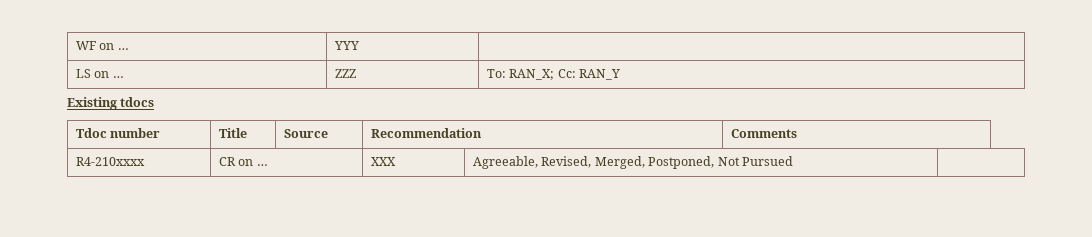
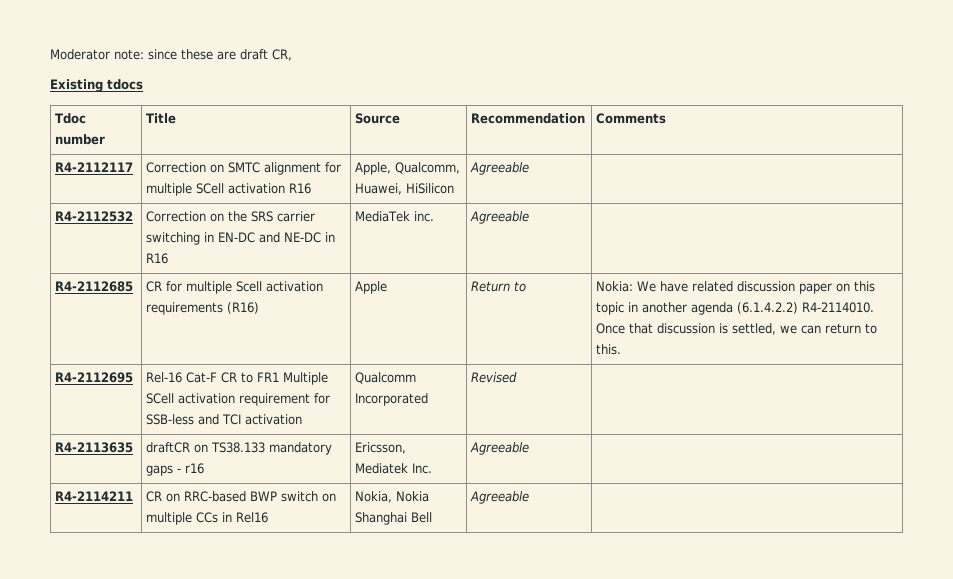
- WF on … | YYY |
- LS on … | ZZZ | To: RAN_X; Cc: RAN_Y
+ Moderator note: since these are draft CR,
- R4-210xxxx | CR on … | XXX | Agreeable, Revised, Merged, Postponed, Not Pursued |
+ R4-2112117 | Correction on SMTC alignment for multiple SCell activation R16 | Apple, Qualcomm, Huawei, HiSilicon | Agreeable |
+ R4-2112532 | Correction on the SRS carrier switching in EN-DC and NE-DC in R16 | MediaTek inc. | Agreeable |
+ R4-2112685 | CR for multiple Scell activation requirements (R16) | Apple | Return to | Nokia: We have related discussion paper on this topic in another agenda (6.1.4.2.2) R4-2114010. Once that discussion is settled, we can return to this.
+ R4-2112695 | Rel-16 Cat-F CR to FR1 Multiple SCell activation requirement for SSB-less and TCI activation | Qualcomm Incorporated | Revised |
+ R4-2113635 | draftCR on TS38.133 mandatory gaps - r16 | Ericsson, Mediatek Inc. | Agreeable |
+ R4-2114211 | CR on RRC-based BWP switch on multiple CCs in Rel16 | Nokia, Nokia Shanghai Bell | Agreeable |

